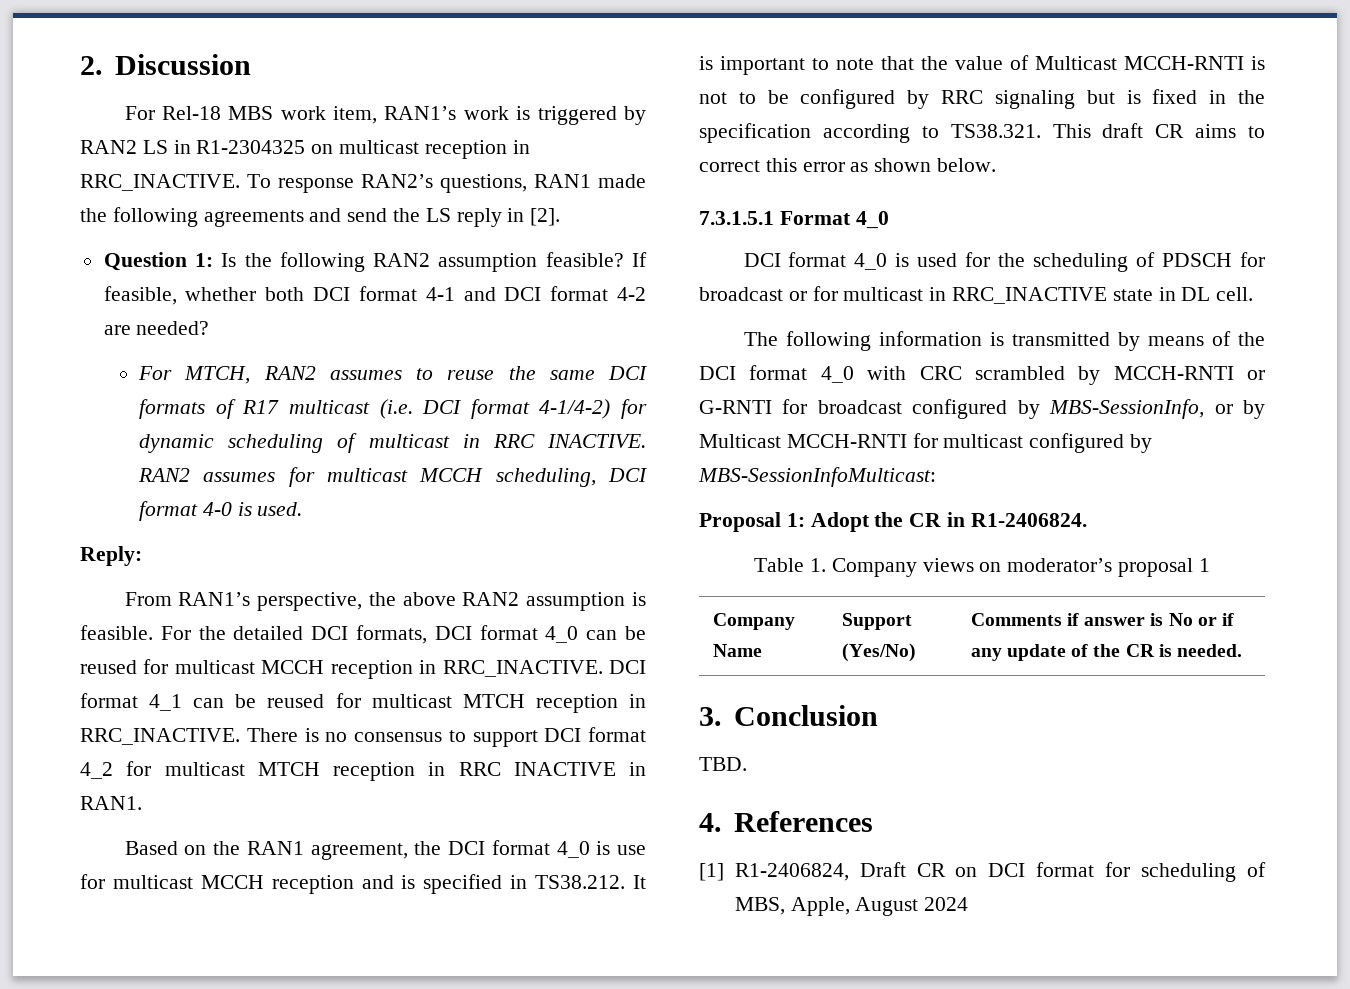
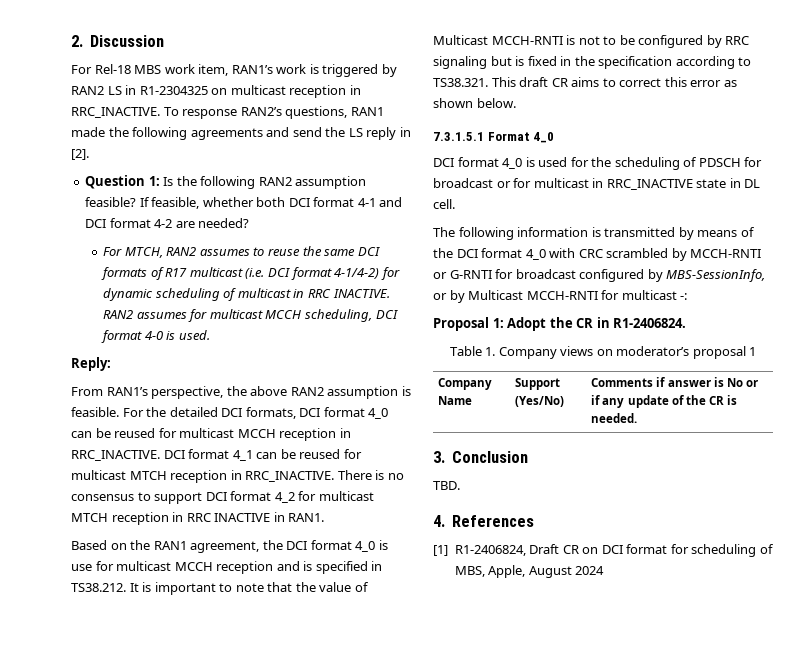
- The following information is transmitted by means of the DCI format 4_0 with CRC scrambled by MCCH-RNTI or G-RNTI for broadcast configured by MBS-SessionInfo, or by Multicast MCCH-RNTI for multicast configured by MBS-SessionInfoMulticast:
+ The following information is transmitted by means of the DCI format 4_0 with CRC scrambled by MCCH-RNTI or G-RNTI for broadcast configured by MBS-SessionInfo, or by Multicast MCCH-RNTI for multicast -:

